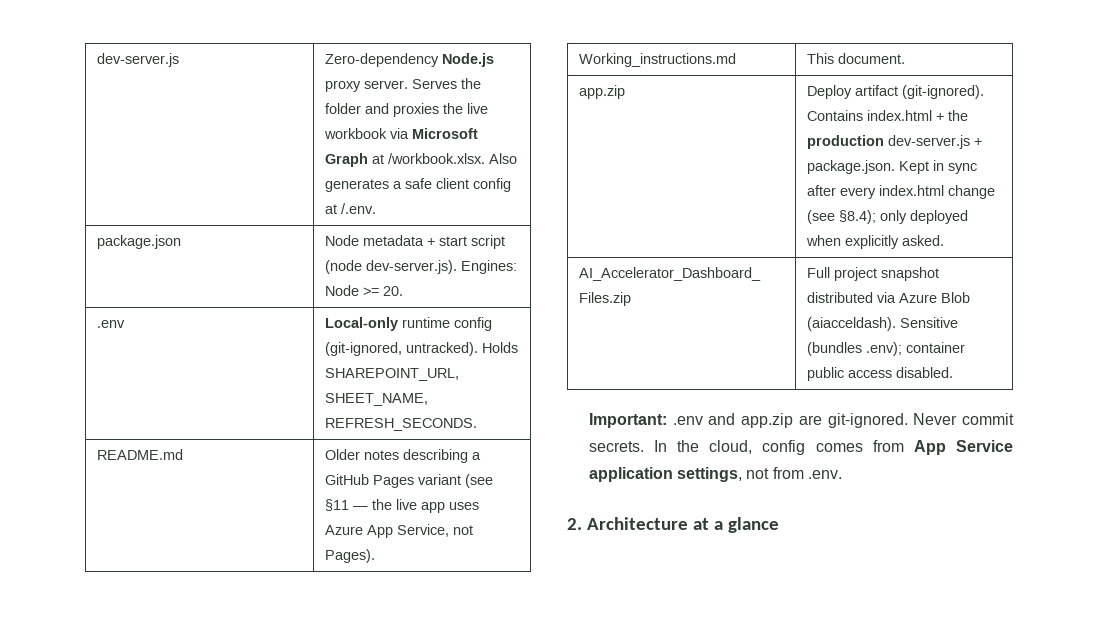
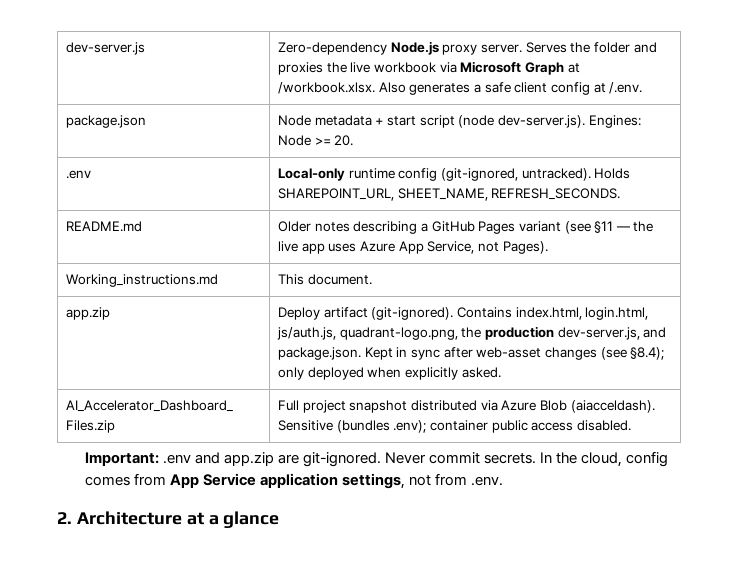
- app.zip | Deploy artifact (git-ignored). Contains index.html + the production dev-server.js + package.json. Kept in sync after every index.html change (see §8.4); only deployed when explicitly asked.
+ app.zip | Deploy artifact (git-ignored). Contains index.html, login.html, js/auth.js, quadrant-logo.png, the production dev-server.js, and package.json. Kept in sync after web-asset changes (see §8.4); only deployed when explicitly asked.

